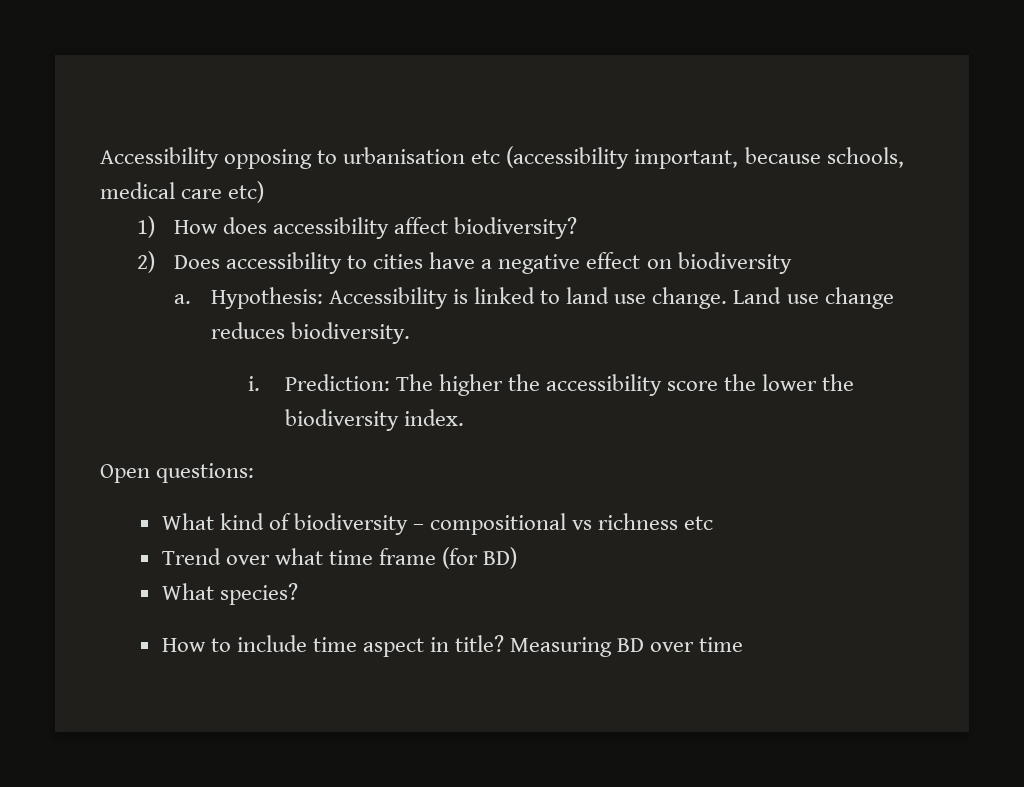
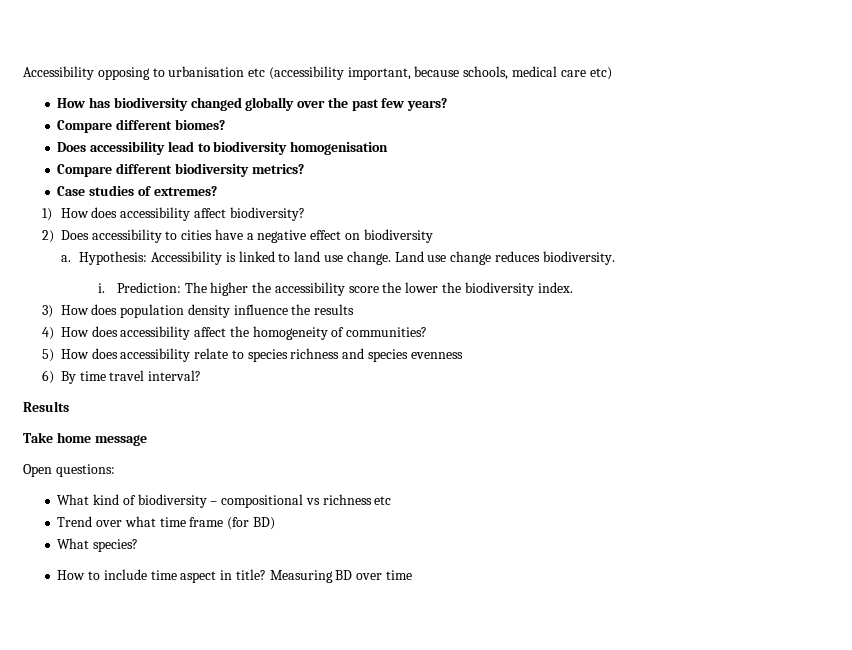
+ How has biodiversity changed globally over the past few years?
+ Compare different biomes?
+ Does accessibility lead to biodiversity homogenisation
+ Compare different biodiversity metrics?
+ Case studies of extremes?
+ 3) How does population density influence the results
+ 4) How does accessibility affect the homogeneity of communities?
+ 5) How does accessibility relate to species richness and species evenness
+ 6) By time travel interval?
+ Results
+ Take home message

